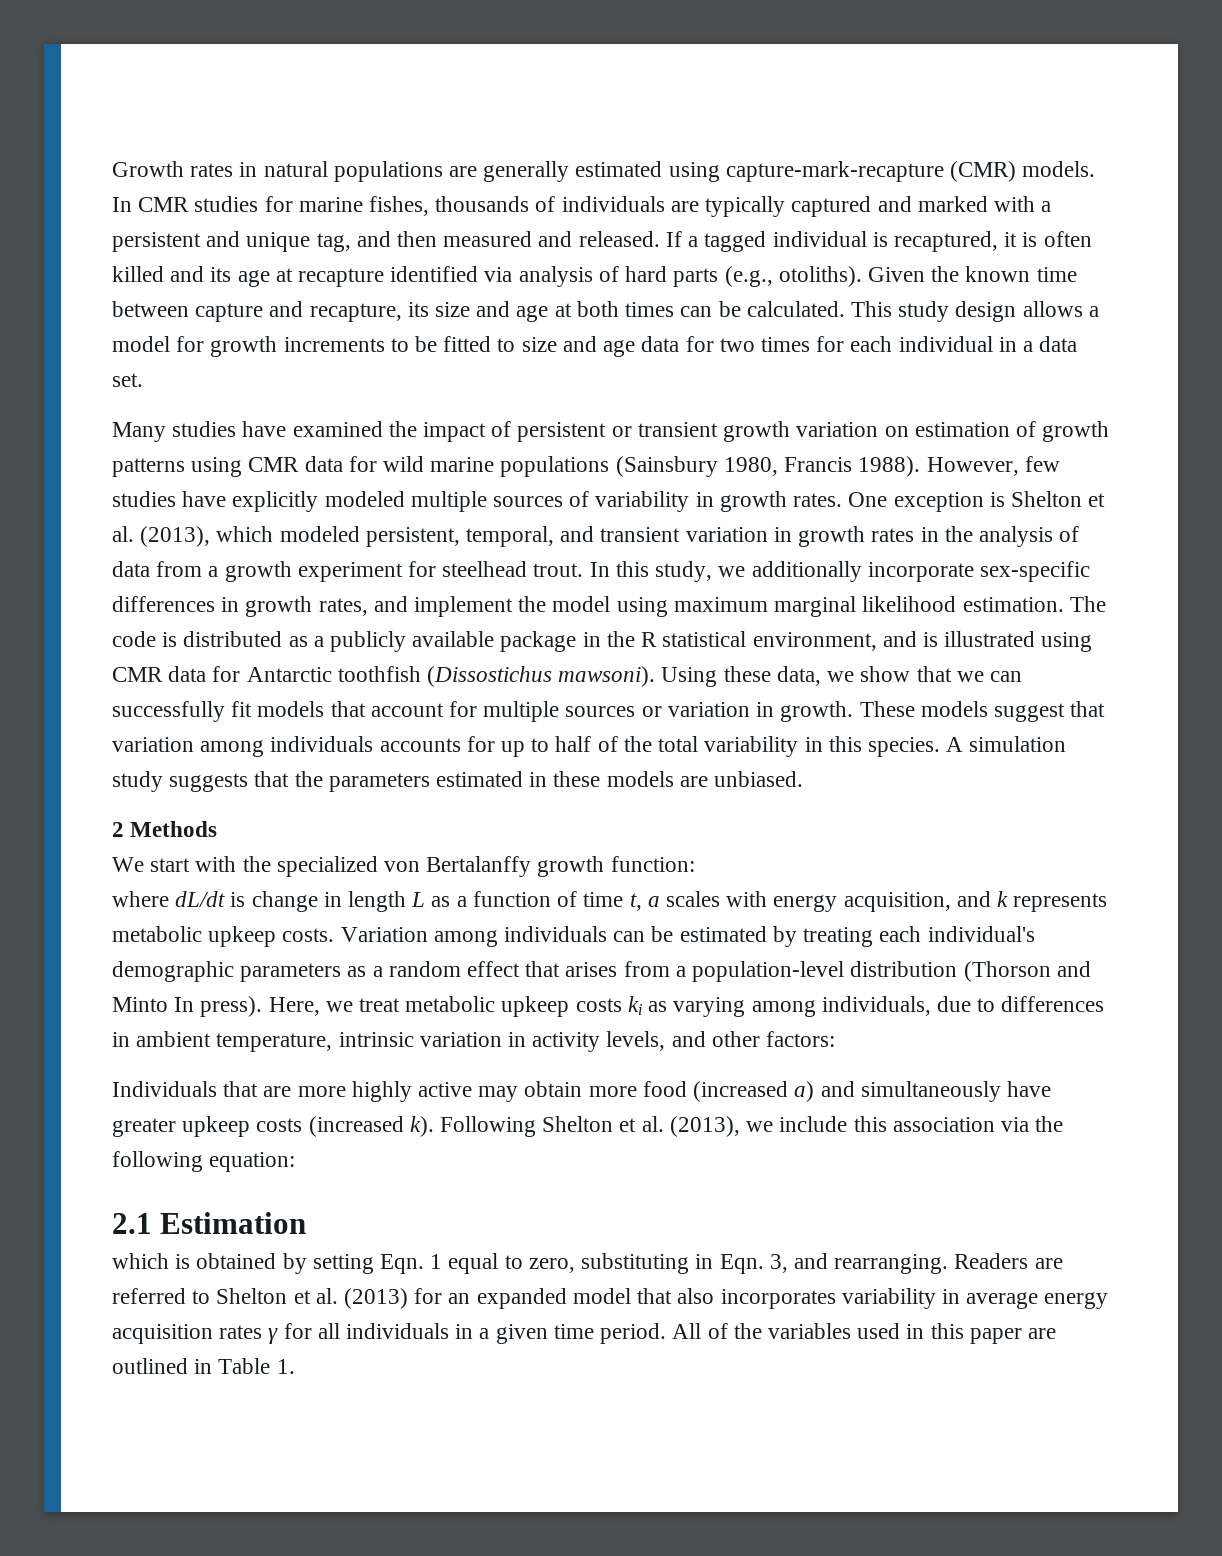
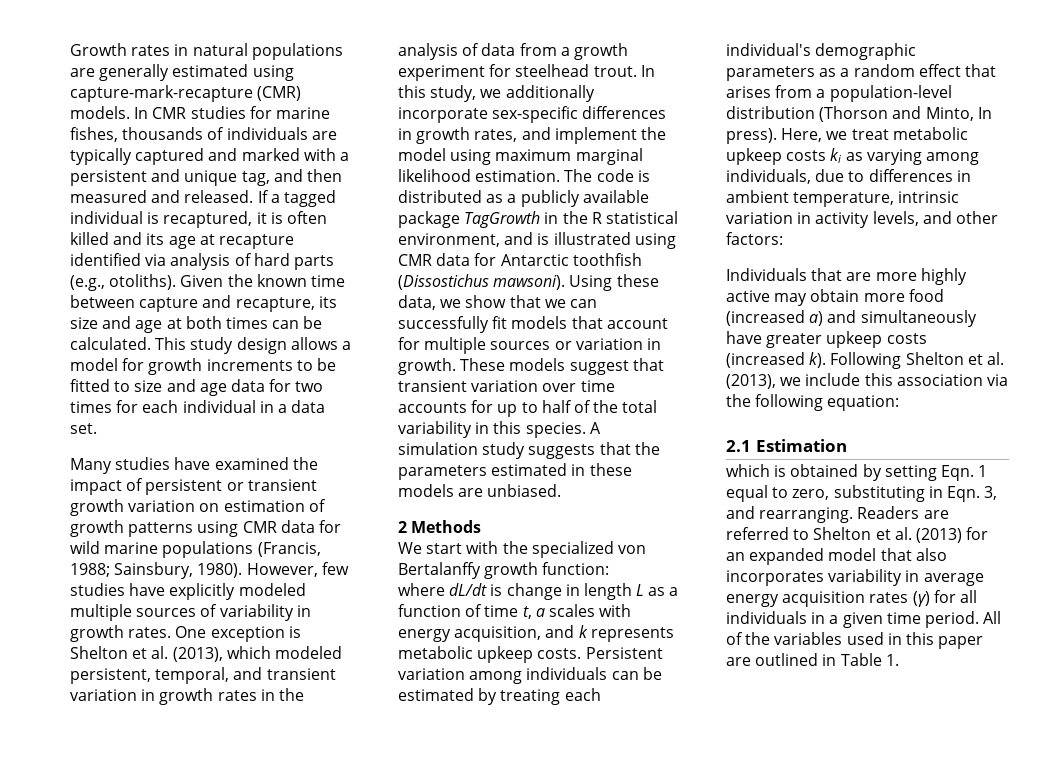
- Many studies have examined the impact of persistent or transient growth variation on estimation of growth patterns using CMR data for wild marine populations (Sainsbury 1980, Francis 1988).
+ Many studies have examined the impact of persistent or transient growth variation on estimation of growth patterns using CMR data for wild marine populations (Francis, 1988; Sainsbury, 1980).
- The code is distributed as a publicly available package in the R statistical environment, and is illustrated using CMR data for Antarctic toothfish (Dissostichus mawsoni).
+ The code is distributed as a publicly available package TagGrowth in the R statistical environment, and is illustrated using CMR data for Antarctic toothfish (Dissostichus mawsoni).
- These models suggest that variation among individuals accounts for up to half of the total variability in this species.
+ These models suggest that transient variation over time accounts for up to half of the total variability in this species.
- Variation among individuals can be estimated by treating each individual's demographic parameters as a random effect that arises from a population-level distribution (Thorson and Minto In press).
+ Persistent variation among individuals can be estimated by treating each individual's demographic parameters as a random effect that arises from a population-level distribution (Thorson and Minto, In press).
- Readers are referred to Shelton et al. (2013) for an expanded model that also incorporates variability in average energy acquisition rates γ for all individuals in a given time period.
+ Readers are referred to Shelton et al. (2013) for an expanded model that also incorporates variability in average energy acquisition rates (γ) for all individuals in a given time period.

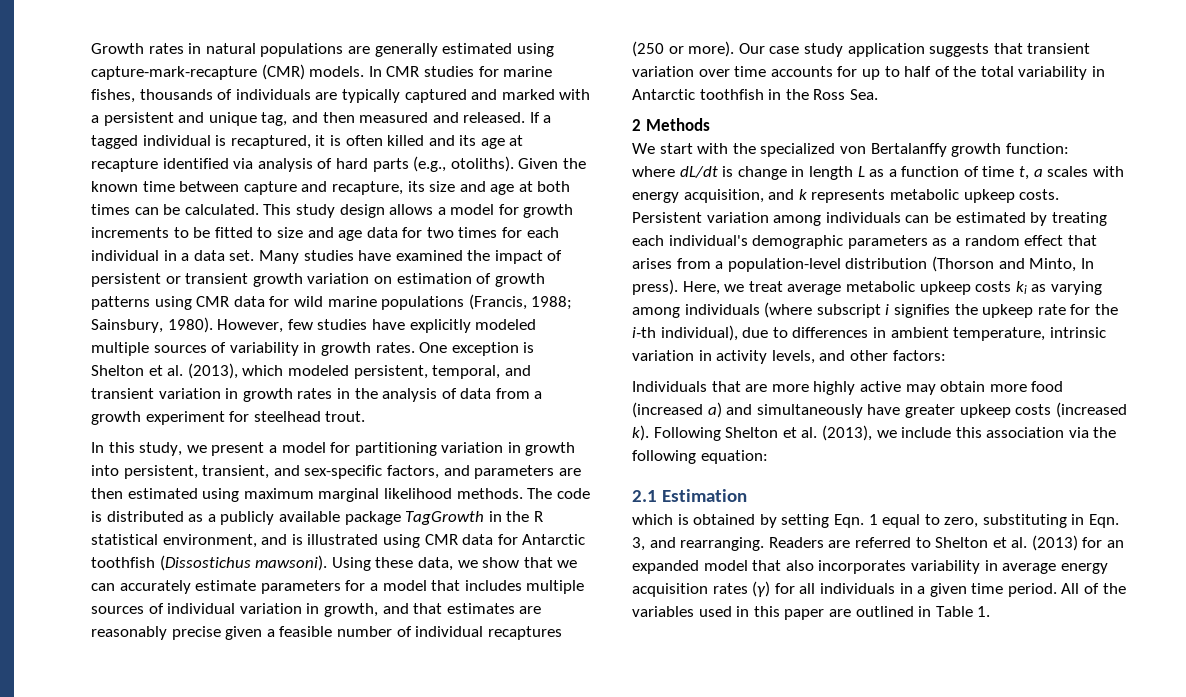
- This study design allows a model for growth increments to be fitted to size and age data for two times for each individual in a data set.
- Many studies have examined the impact of persistent or transient growth variation on estimation of growth patterns using CMR data for wild marine populations (Francis, 1988; Sainsbury, 1980).
+ This study design allows a model for growth increments to be fitted to size and age data for two times for each individual in a data set. Many studies have examined the impact of persistent or transient growth variation on estimation of growth patterns using CMR data for wild marine populations (Francis, 1988; Sainsbury, 1980).
- One exception is Shelton et al. (2013), which modeled persistent, temporal, and transient variation in growth rates in the analysis of data from a growth experiment for steelhead trout. In this study, we additionally incorporate sex-specific differences in growth rates, and implement the model using maximum marginal likelihood estimation.
+ One exception is Shelton et al. (2013), which modeled persistent, temporal, and transient variation in growth rates in the analysis of data from a growth experiment for steelhead trout.
+ In this study, we present a model for partitioning variation in growth into persistent, transient, and sex-specific factors, and parameters are then estimated using maximum marginal likelihood methods.
- Using these data, we show that we can successfully fit models that account for multiple sources or variation in growth. These models suggest that transient variation over time accounts for up to half of the total variability in this species. A simulation study suggests that the parameters estimated in these models are unbiased.
+ Using these data, we show that we can accurately estimate parameters for a model that includes multiple sources of individual variation in growth, and that estimates are reasonably precise given a feasible number of individual recaptures (250 or more). Our case study application suggests that transient variation over time accounts for up to half of the total variability in Antarctic toothfish in the Ross Sea.
- Here, we treat metabolic upkeep costs ki as varying among individuals, due to differences in ambient temperature, intrinsic variation in activity levels, and other factors:
+ Here, we treat average metabolic upkeep costs ki as varying among individuals (where subscript i signifies the upkeep rate for the i-th individual), due to differences in ambient temperature, intrinsic variation in activity levels, and other factors:

